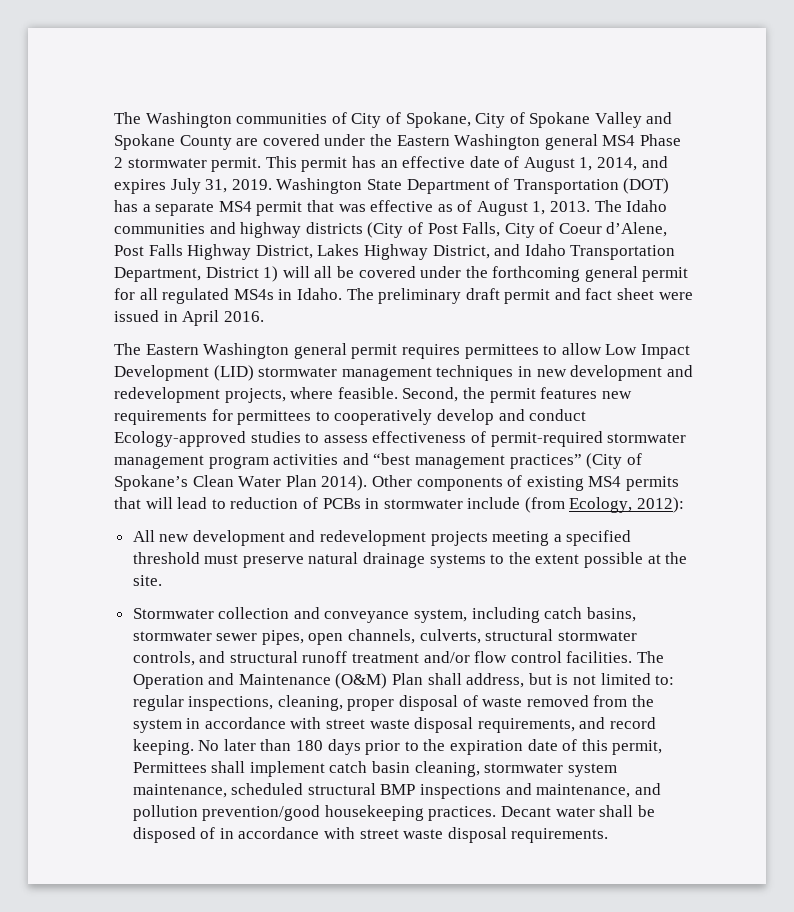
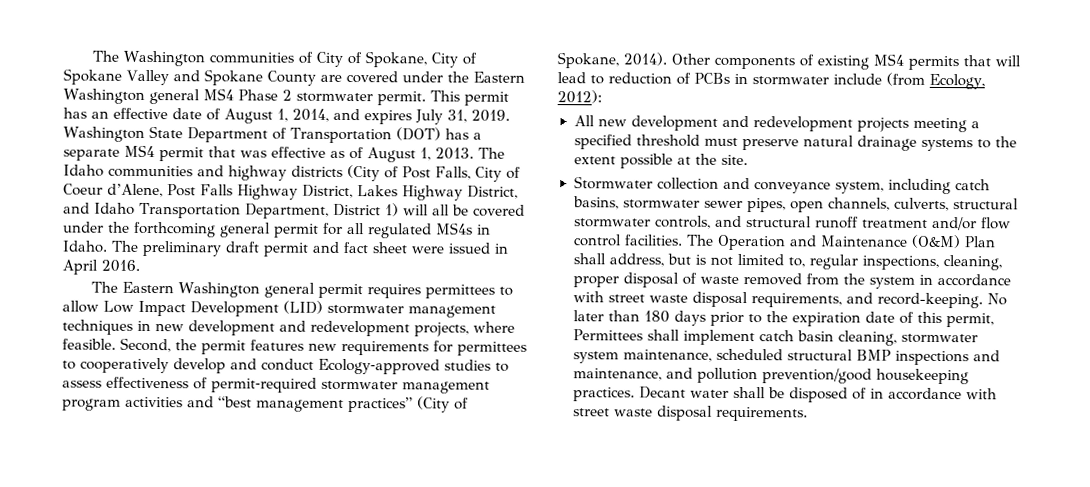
- Second, the permit features new requirements for permittees to cooperatively develop and conduct Ecology‐approved studies to assess effectiveness of permit‐required stormwater management program activities and “best management practices” (City of Spokane’s Clean Water Plan 2014).
+ Second, the permit features new requirements for permittees to cooperatively develop and conduct Ecology‐approved studies to assess effectiveness of permit‐required stormwater management program activities and “best management practices” (City of Spokane, 2014).
- The Operation and Maintenance (O&M) Plan shall address, but is not limited to: regular inspections, cleaning, proper disposal of waste removed from the system in accordance with street waste disposal requirements, and record keeping.
+ The Operation and Maintenance (O&M) Plan shall address, but is not limited to, regular inspections, cleaning, proper disposal of waste removed from the system in accordance with street waste disposal requirements, and record-keeping.

